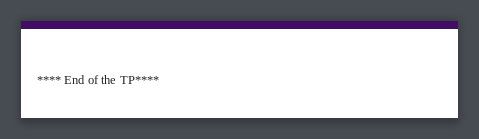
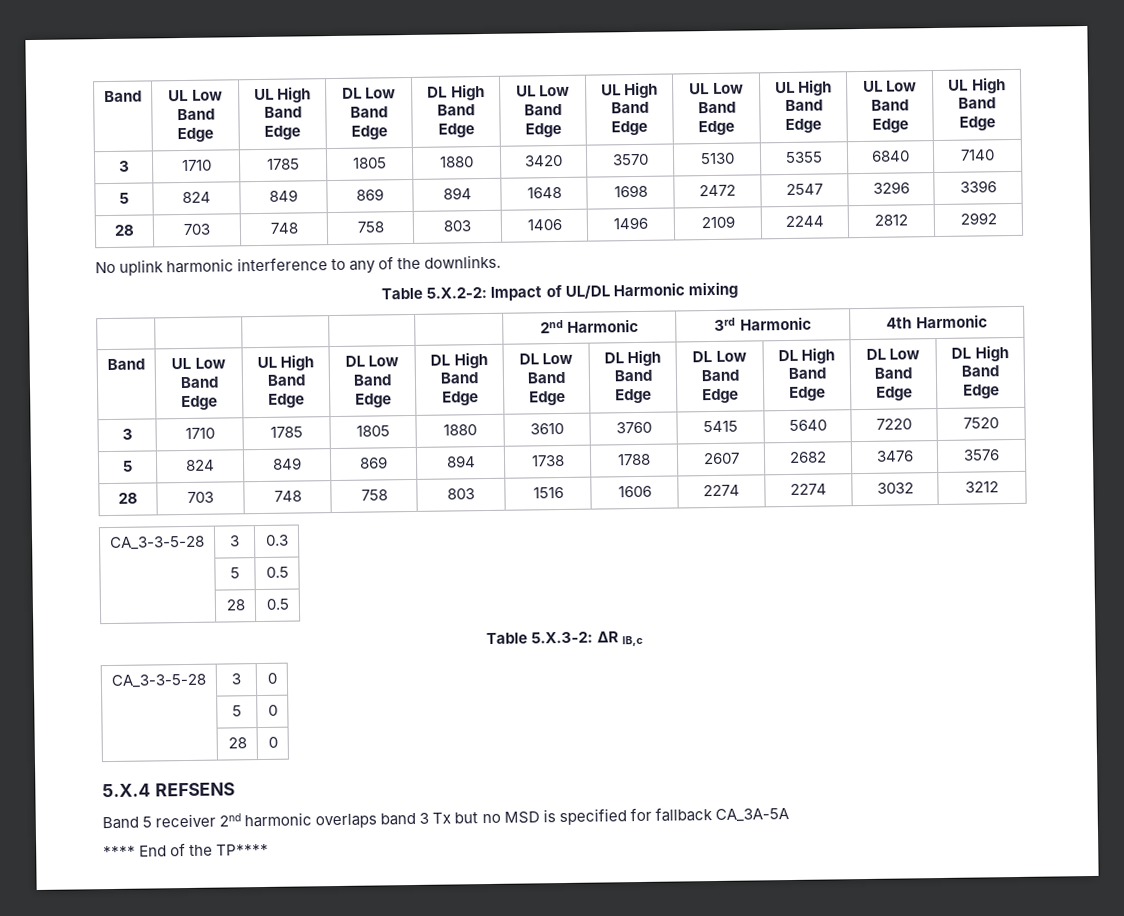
+ Band | UL Low Band Edge | UL High Band Edge | DL Low Band Edge | DL High Band Edge | UL Low Band Edge | UL High Band Edge | UL Low Band Edge | UL High Band Edge | UL Low Band Edge | UL High Band Edge
+ 3 | 1710 | 1785 | 1805 | 1880 | 3420 | 3570 | 5130 | 5355 | 6840 | 7140
+ 5 | 824 | 849 | 869 | 894 | 1648 | 1698 | 2472 | 2547 | 3296 | 3396
+ 28 | 703 | 748 | 758 | 803 | 1406 | 1496 | 2109 | 2244 | 2812 | 2992
+ No uplink harmonic interference to any of the downlinks.
+ Table 5.X.2-2: Impact of UL/DL Harmonic mixing
+ | | | | | 2nd Harmonic | 3rd Harmonic | 4th Harmonic
+ Band | UL Low Band Edge | UL High Band Edge | DL Low Band Edge | DL High Band Edge | DL Low Band Edge | DL High Band Edge | DL Low Band Edge | DL High Band Edge | DL Low Band Edge | DL High Band Edge
+ 3 | 1710 | 1785 | 1805 | 1880 | 3610 | 3760 | 5415 | 5640 | 7220 | 7520
+ 5 | 824 | 849 | 869 | 894 | 1738 | 1788 | 2607 | 2682 | 3476 | 3576
+ 28 | 703 | 748 | 758 | 803 | 1516 | 1606 | 2274 | 2274 | 3032 | 3212
+ CA_3-3-5-28 | 3 | 0.3
+ | 5 | 0.5
+ | 28 | 0.5
+ Table 5.X.3-2: ΔR IB,c
+ CA_3-3-5-28 | 3 | 0
+ | 5 | 0
+ | 28 | 0
+ 5.X.4 REFSENS
+ Band 5 receiver 2nd harmonic overlaps band 3 Tx but no MSD is specified for fallback CA_3A-5A

